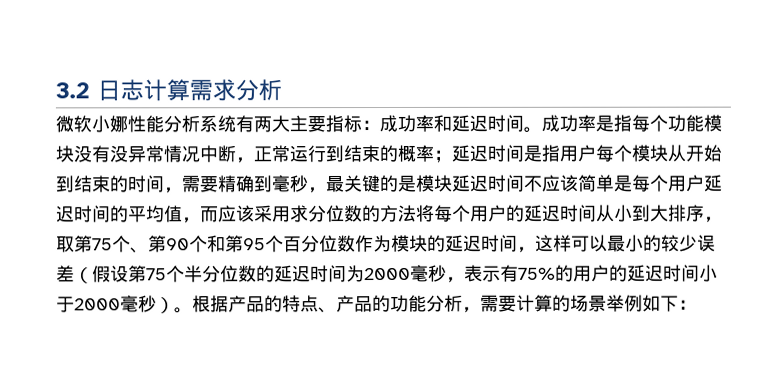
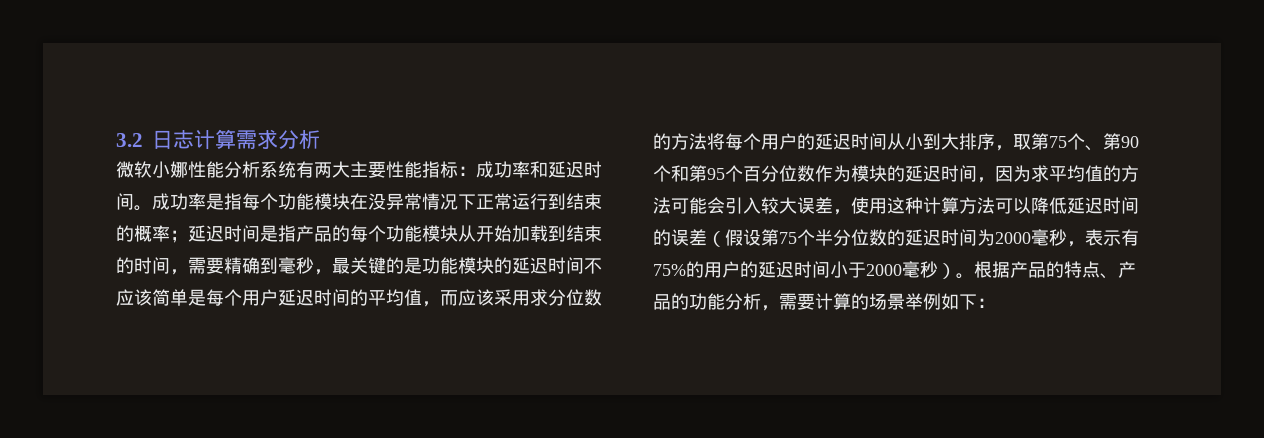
- 微软小娜性能分析系统有两大主要指标：成功率和延迟时间。
+ 微软小娜性能分析系统有两大主要性能指标：成功率和延迟时间。
- 成功率是指每个功能模块没有没异常情况中断，正常运行到结束的概率；
+ 成功率是指每个功能模块在没异常情况下正常运行到结束的概率；
- 延迟时间是指用户每个模块从开始到结束的时间，需要精确到毫秒，最关键的是模块延迟时间不应该简单是每个用户延迟时间的平均值，而应该采用求分位数的方法将每个用户的延迟时间从小到大排序，取第75个、第90个和第95个百分位数作为模块的延迟时间，这样可以最小的较少误差（假设第75个半分位数的延迟时间为2000毫秒，表示有75%的用户的延迟时间小于2000毫秒）。
+ 延迟时间是指产品的每个功能模块从开始加载到结束的时间，需要精确到毫秒，最关键的是功能模块的延迟时间不应该简单是每个用户延迟时间的平均值，而应该采用求分位数的方法将每个用户的延迟时间从小到大排序，取第75个、第90个和第95个百分位数作为模块的延迟时间，因为求平均值的方法可能会引入较大误差，使用这种计算方法可以降低延迟时间的误差（假设第75个半分位数的延迟时间为2000毫秒，表示有75%的用户的延迟时间小于2000毫秒）。

